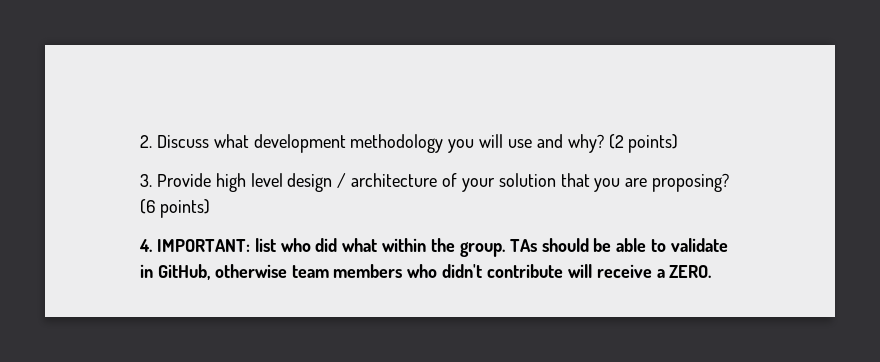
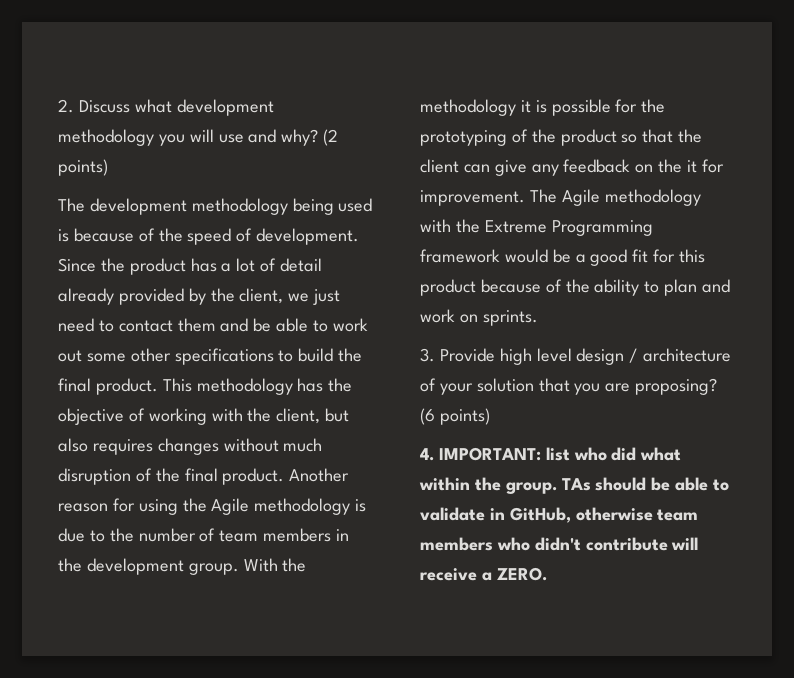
+ The development methodology being used is because of the speed of development. Since the product has a lot of detail already provided by the client, we just need to contact them and be able to work out some other specifications to build the final product. This methodology has the objective of working with the client, but also requires changes without much disruption of the final product. Another reason for using the Agile methodology is due to the number of team members in the development group. With the methodology it is possible for the prototyping of the product so that the client can give any feedback on the it for improvement. The Agile methodology with the Extreme Programming framework would be a good fit for this product because of the ability to plan and work on sprints.

